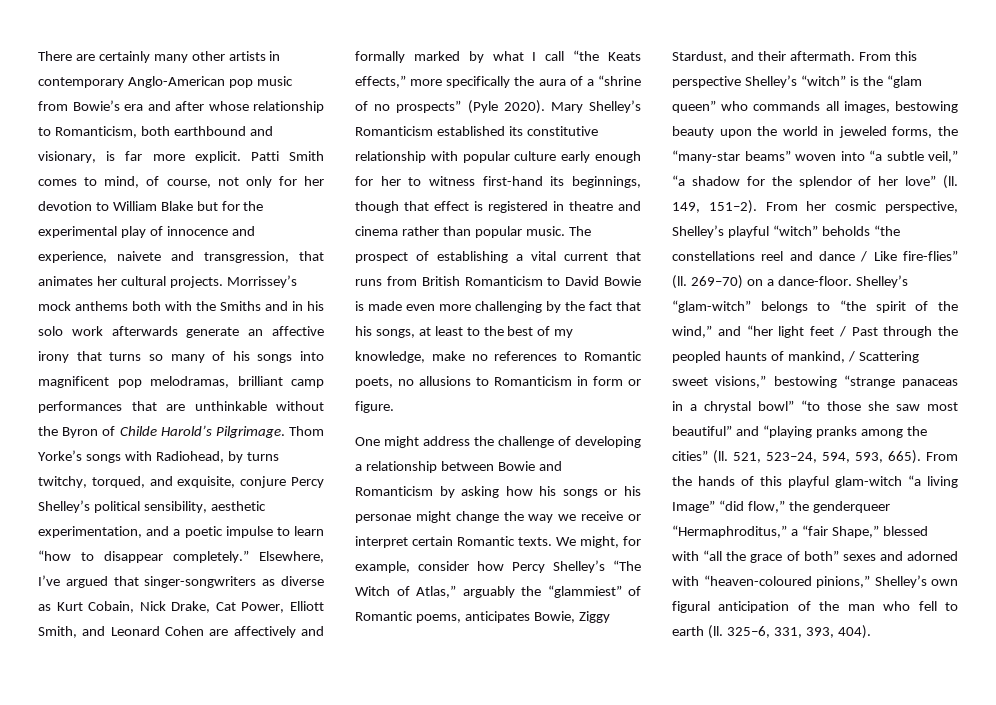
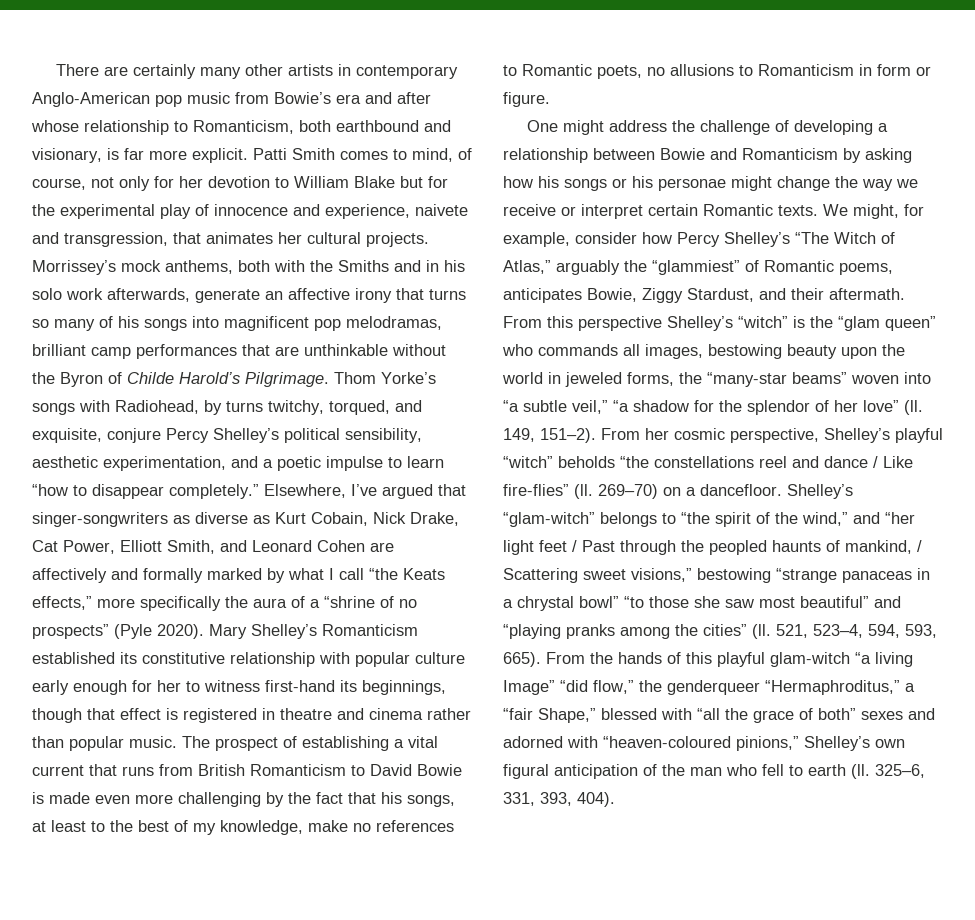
- Morrissey’s mock anthems both with the Smiths and in his solo work afterwards generate an affective irony that turns so many of his songs into magnificent pop melodramas, brilliant camp performances that are unthinkable without the Byron of Childe Harold’s Pilgrimage.
+ Morrissey’s mock anthems, both with the Smiths and in his solo work afterwards, generate an affective irony that turns so many of his songs into magnificent pop melodramas, brilliant camp performances that are unthinkable without the Byron of Childe Harold’s Pilgrimage.
- 269–70) on a dance-floor.
+ 269–70) on a dancefloor.
- 521, 523–24, 594, 593, 665).
+ 521, 523–4, 594, 593, 665).

